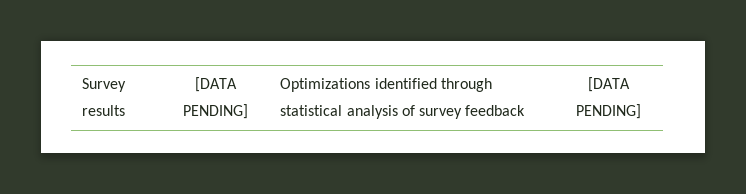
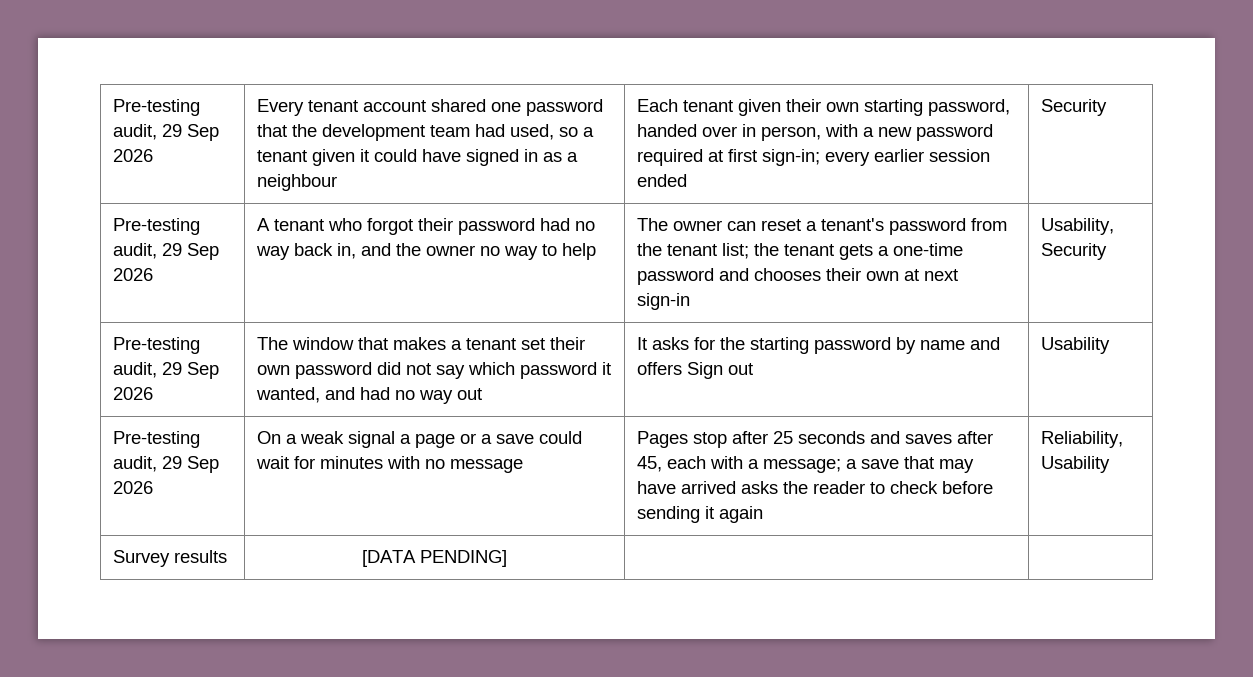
- Survey results | [DATA PENDING] | Optimizations identified through statistical analysis of survey feedback | [DATA PENDING]
+ Pre-testing audit, 29 Sep 2026 | Every tenant account shared one password that the development team had used, so a tenant given it could have signed in as a neighbour | Each tenant given their own starting password, handed over in person, with a new password required at first sign-in; every earlier session ended | Security
+ Pre-testing audit, 29 Sep 2026 | A tenant who forgot their password had no way back in, and the owner no way to help | The owner can reset a tenant's password from the tenant list; the tenant gets a one-time password and chooses their own at next sign-in | Usability, Security
+ Pre-testing audit, 29 Sep 2026 | The window that makes a tenant set their own password did not say which password it wanted, and had no way out | It asks for the starting password by name and offers Sign out | Usability
+ Pre-testing audit, 29 Sep 2026 | On a weak signal a page or a save could wait for minutes with no message | Pages stop after 25 seconds and saves after 45, each with a message; a save that may have arrived asks the reader to check before sending it again | Reliability, Usability
+ Survey results | [DATA PENDING] | |

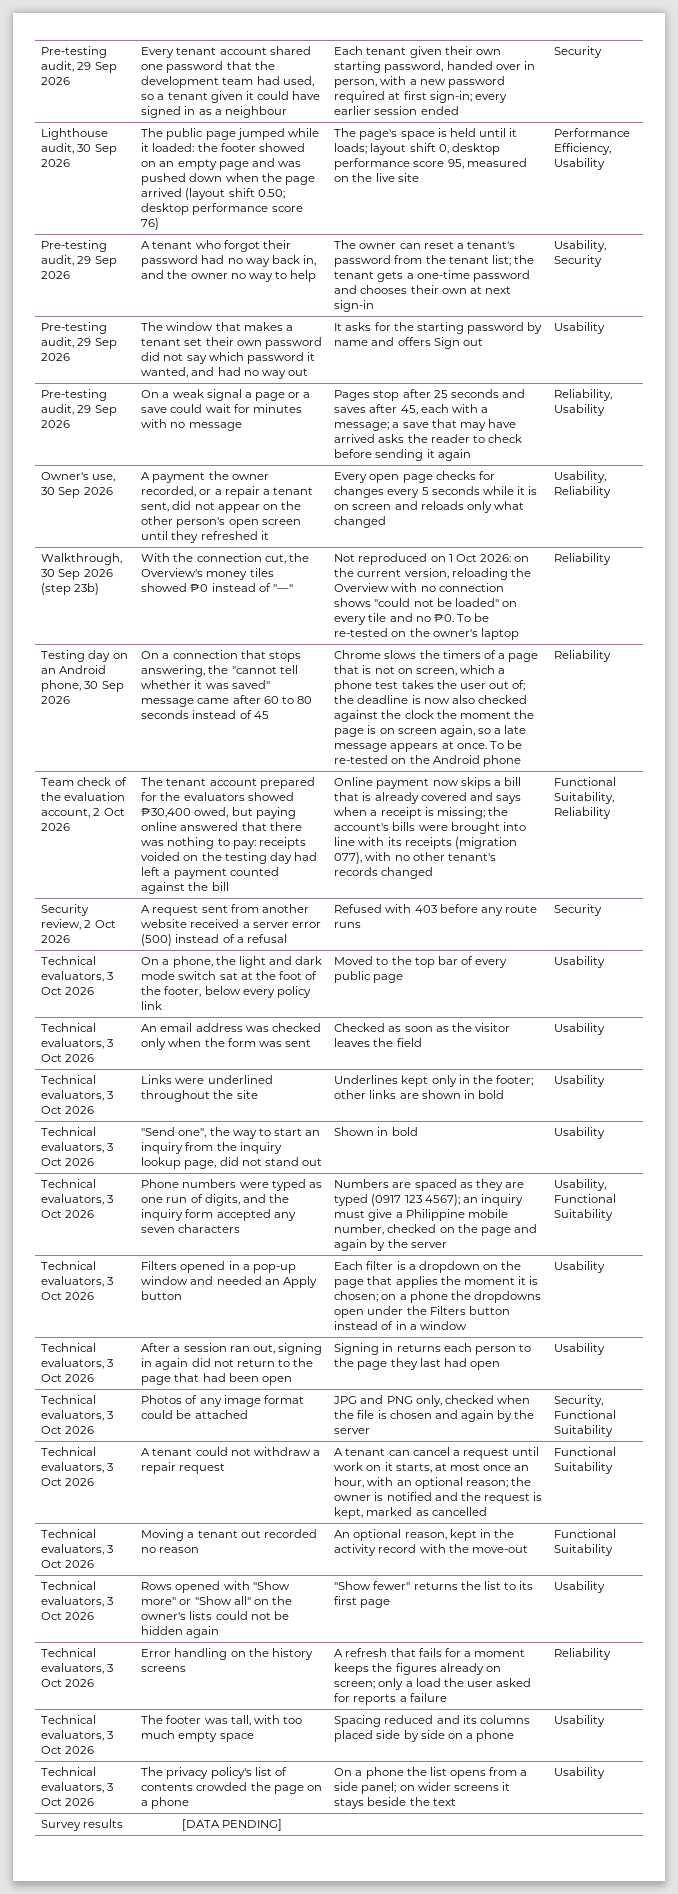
+ Lighthouse audit, 30 Sep 2026 | The public page jumped while it loaded: the footer showed on an empty page and was pushed down when the page arrived (layout shift 0.50; desktop performance score 76) | The page's space is held until it loads; layout shift 0, desktop performance score 95, measured on the live site | Performance Efficiency, Usability
+ Owner's use, 30 Sep 2026 | A payment the owner recorded, or a repair a tenant sent, did not appear on the other person's open screen until they refreshed it | Every open page checks for changes every 5 seconds while it is on screen and reloads only what changed | Usability, Reliability
+ Walkthrough, 30 Sep 2026 (step 23b) | With the connection cut, the Overview's money tiles showed ₱0 instead of "—" | Not reproduced on 1 Oct 2026: on the current version, reloading the Overview with no connection shows "could not be loaded" on every tile and no ₱0. To be re-tested on the owner's laptop | Reliability
+ Testing day on an Android phone, 30 Sep 2026 | On a connection that stops answering, the "cannot tell whether it was saved" message came after 60 to 80 seconds instead of 45 | Chrome slows the timers of a page that is not on screen, which a phone test takes the user out of; the deadline is now also checked against the clock the moment the page is on screen again, so a late message appears at once. To be re-tested on the Android phone | Reliability
+ Team check of the evaluation account, 2 Oct 2026 | The tenant account prepared for the evaluators showed ₱30,400 owed, but paying online answered that there was nothing to pay: receipts voided on the testing day had left a payment counted against the bill | Online payment now skips a bill that is already covered and says when a receipt is missing; the account's bills were brought into line with its receipts (migration 077), with no other tenant's records changed | Functional Suitability, Reliability
+ Security review, 2 Oct 2026 | A request sent from another website received a server error (500) instead of a refusal | Refused with 403 before any route runs | Security
+ Technical evaluators, 3 Oct 2026 | On a phone, the light and dark mode switch sat at the foot of the footer, below every policy link | Moved to the top bar of every public page | Usability
+ Technical evaluators, 3 Oct 2026 | An email address was checked only when the form was sent | Checked as soon as the visitor leaves the field | Usability
+ Technical evaluators, 3 Oct 2026 | Links were underlined throughout the site | Underlines kept only in the footer; other links are shown in bold | Usability
+ Technical evaluators, 3 Oct 2026 | "Send one", the way to start an inquiry from the inquiry lookup page, did not stand out | Shown in bold | Usability
+ Technical evaluators, 3 Oct 2026 | Phone numbers were typed as one run of digits, and the inquiry form accepted any seven characters | Numbers are spaced as they are typed (0917 123 4567); an inquiry must give a Philippine mobile number, checked on the page and again by the server | Usability, Functional Suitability
+ Technical evaluators, 3 Oct 2026 | Filters opened in a pop-up window and needed an Apply button | Each filter is a dropdown on the page that applies the moment it is chosen; on a phone the dropdowns open under the Filters button instead of in a window | Usability
+ Technical evaluators, 3 Oct 2026 | After a session ran out, signing in again did not return to the page that had been open | Signing in returns each person to the page they last had open | Usability
+ Technical evaluators, 3 Oct 2026 | Photos of any image format could be attached | JPG and PNG only, checked when the file is chosen and again by the server | Security, Functional Suitability
+ Technical evaluators, 3 Oct 2026 | A tenant could not withdraw a repair request | A tenant can cancel a request until work on it starts, at most once an hour, with an optional reason; the owner is notified and the request is kept, marked as cancelled | Functional Suitability
+ Technical evaluators, 3 Oct 2026 | Moving a tenant out recorded no reason | An optional reason, kept in the activity record with the move-out | Functional Suitability
+ Technical evaluators, 3 Oct 2026 | Rows opened with "Show more" or "Show all" on the owner's lists could not be hidden again | "Show fewer" returns the list to its first page | Usability
+ Technical evaluators, 3 Oct 2026 | Error handling on the history screens | A refresh that fails for a moment keeps the figures already on screen; only a load the user asked for reports a failure | Reliability
+ Technical evaluators, 3 Oct 2026 | The footer was tall, with too much empty space | Spacing reduced and its columns placed side by side on a phone | Usability
+ Technical evaluators, 3 Oct 2026 | The privacy policy's list of contents crowded the page on a phone | On a phone the list opens from a side panel; on wider screens it stays beside the text | Usability

